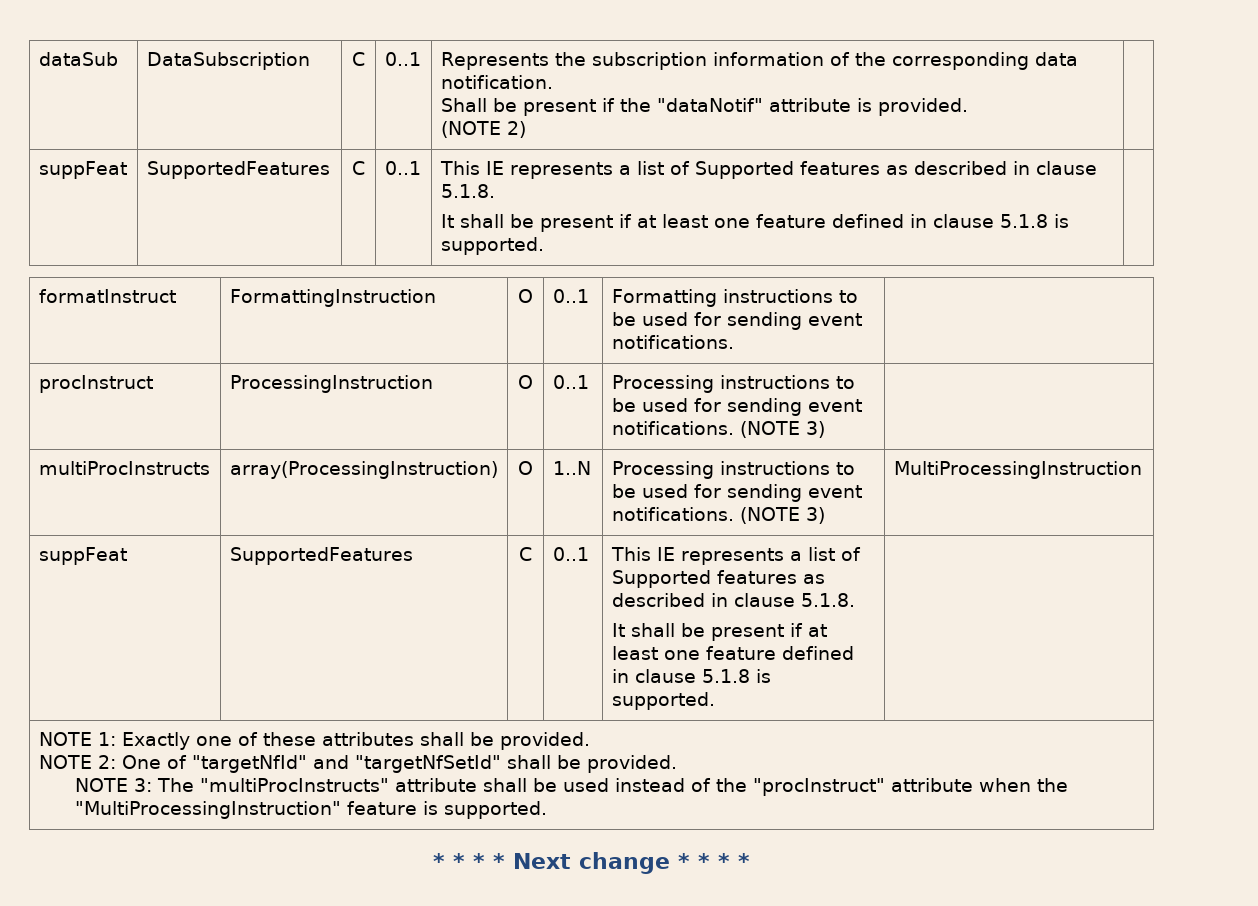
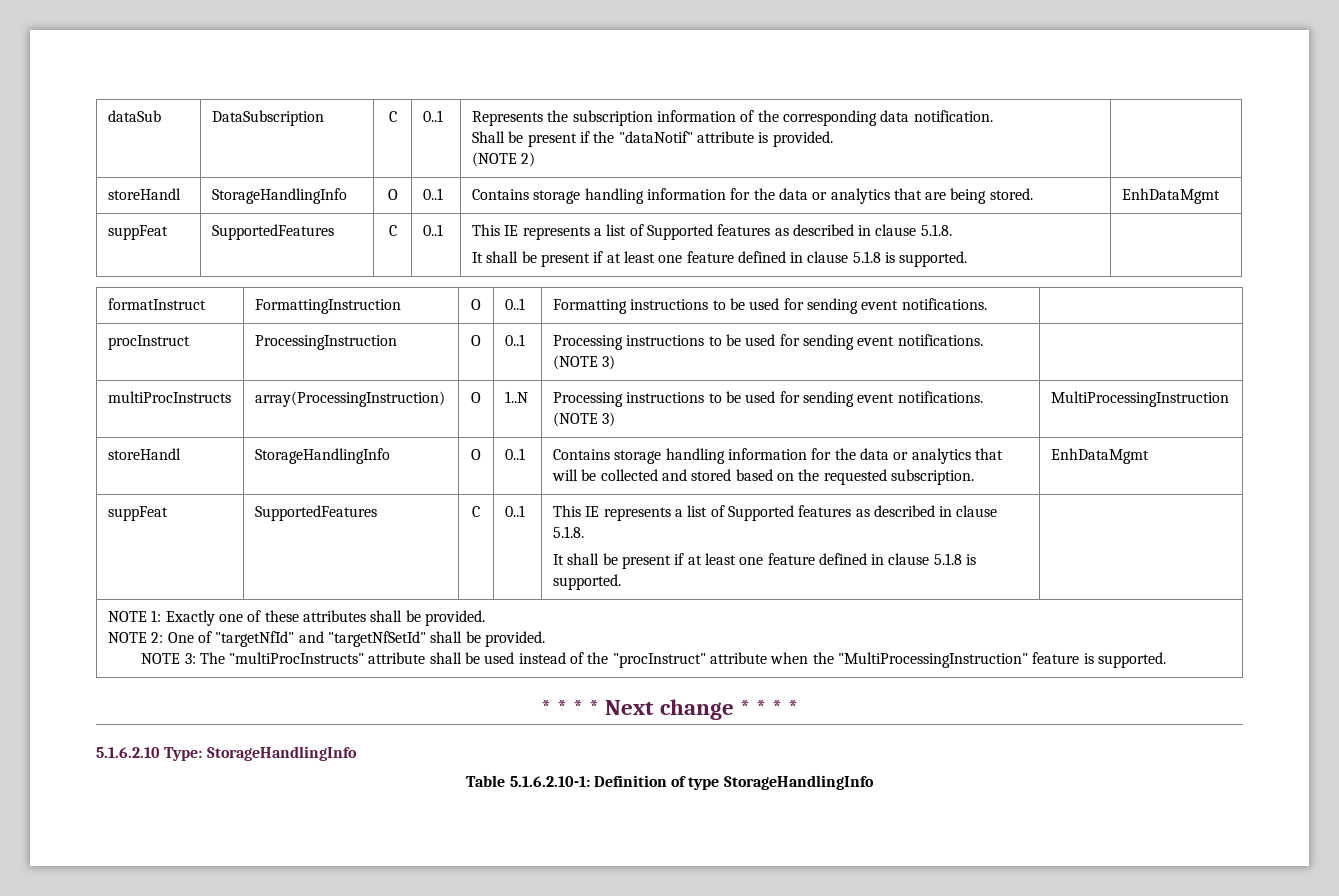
+ storeHandl | StorageHandlingInfo | O | 0..1 | Contains storage handling information for the data or analytics that are being stored. | EnhDataMgmt
+ storeHandl | StorageHandlingInfo | O | 0..1 | Contains storage handling information for the data or analytics that will be collected and stored based on the requested subscription. | EnhDataMgmt
+ 5.1.6.2.10 Type: StorageHandlingInfo
+ Table 5.1.6.2.10-1: Definition of type StorageHandlingInfo

